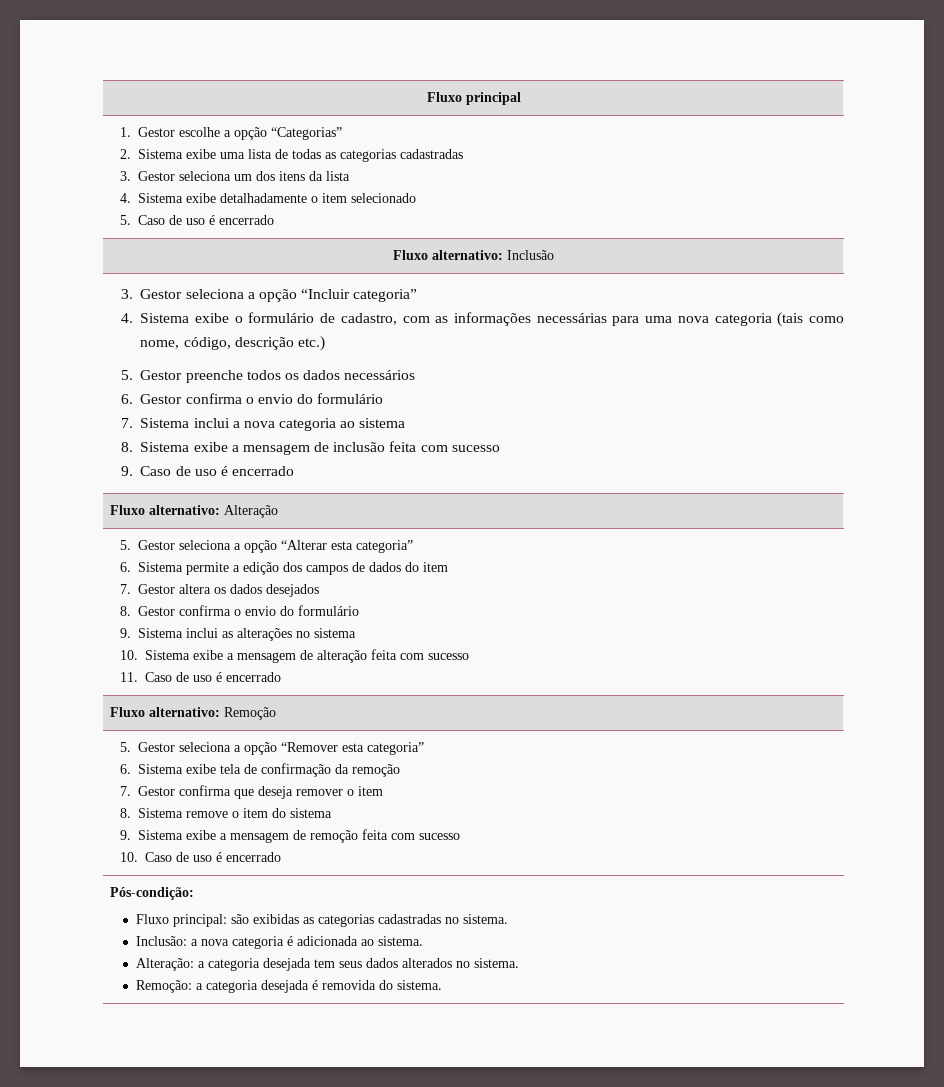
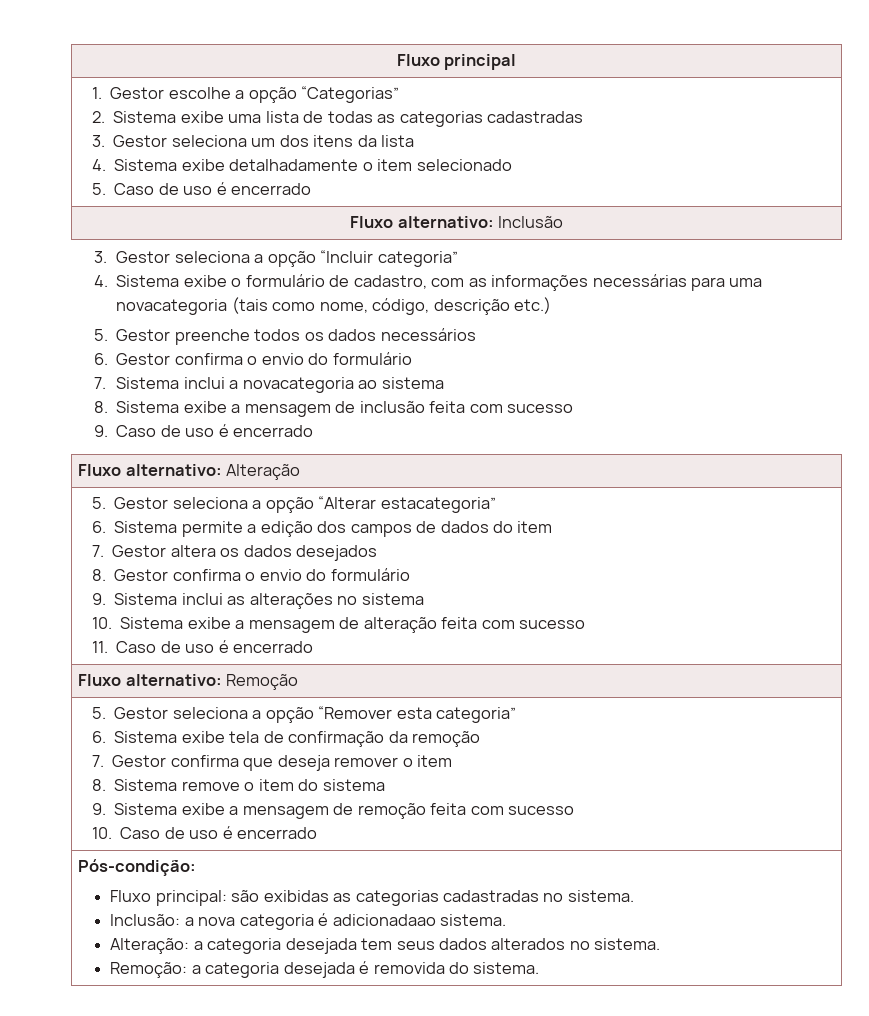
- 4. Sistema exibe o formulário de cadastro, com as informações necessárias para uma nova categoria (tais como nome, código, descrição etc.)
+ 4. Sistema exibe o formulário de cadastro, com as informações necessárias para uma novacategoria (tais como nome, código, descrição etc.)
- 7. Sistema inclui a nova categoria ao sistema
+ 7. Sistema inclui a novacategoria ao sistema
- 5. Gestor seleciona a opção “Alterar esta categoria”
+ 5. Gestor seleciona a opção “Alterar estacategoria”
  Pós-condição:
  Fluxo principal: são exibidas as categorias cadastradas no sistema.
- Inclusão: a nova categoria é adicionada ao sistema.
+ Inclusão: a nova categoria é adicionadaao sistema.

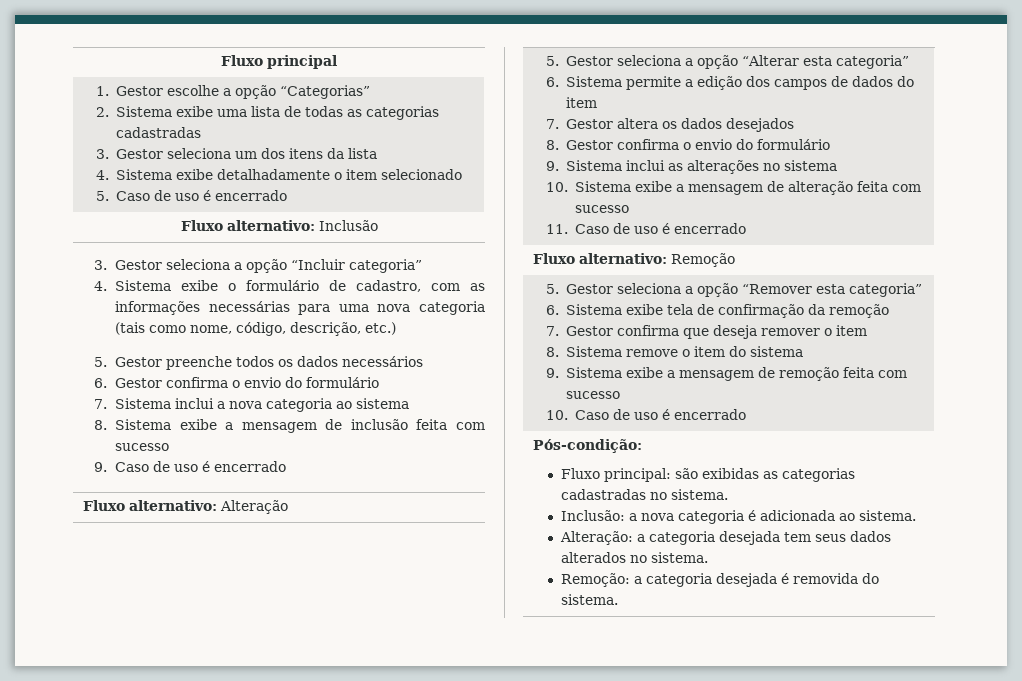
- 4. Sistema exibe o formulário de cadastro, com as informações necessárias para uma novacategoria (tais como nome, código, descrição etc.)
+ 4. Sistema exibe o formulário de cadastro, com as informações necessárias para uma nova categoria (tais como nome, código, descrição, etc.)
- 7. Sistema inclui a novacategoria ao sistema
+ 7. Sistema inclui a nova categoria ao sistema
- 5. Gestor seleciona a opção “Alterar estacategoria”
+ 5. Gestor seleciona a opção “Alterar esta categoria”
  Pós-condição:
  Fluxo principal: são exibidas as categorias cadastradas no sistema.
- Inclusão: a nova categoria é adicionadaao sistema.
+ Inclusão: a nova categoria é adicionada ao sistema.

